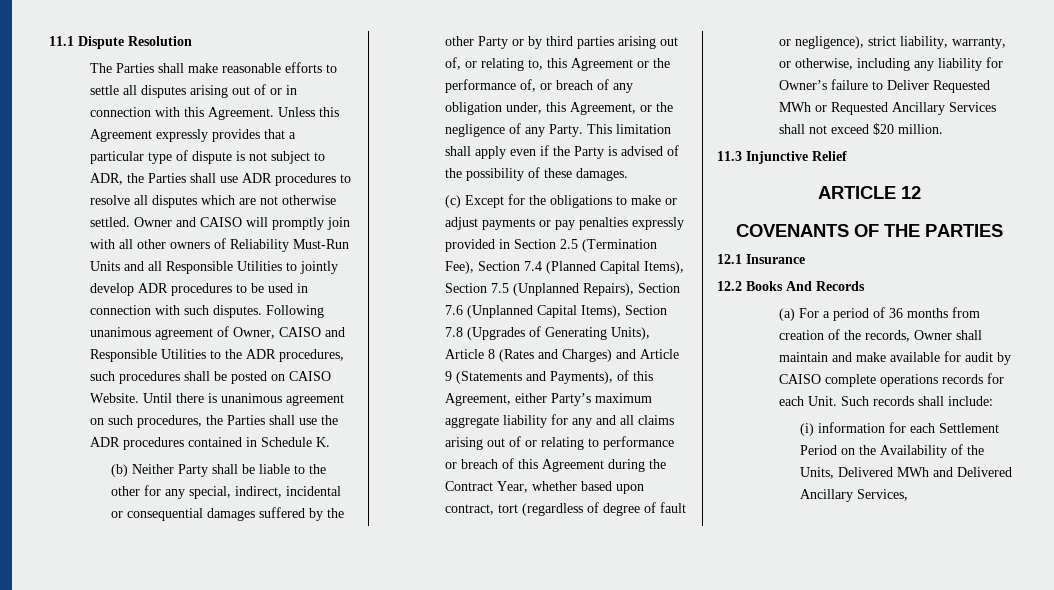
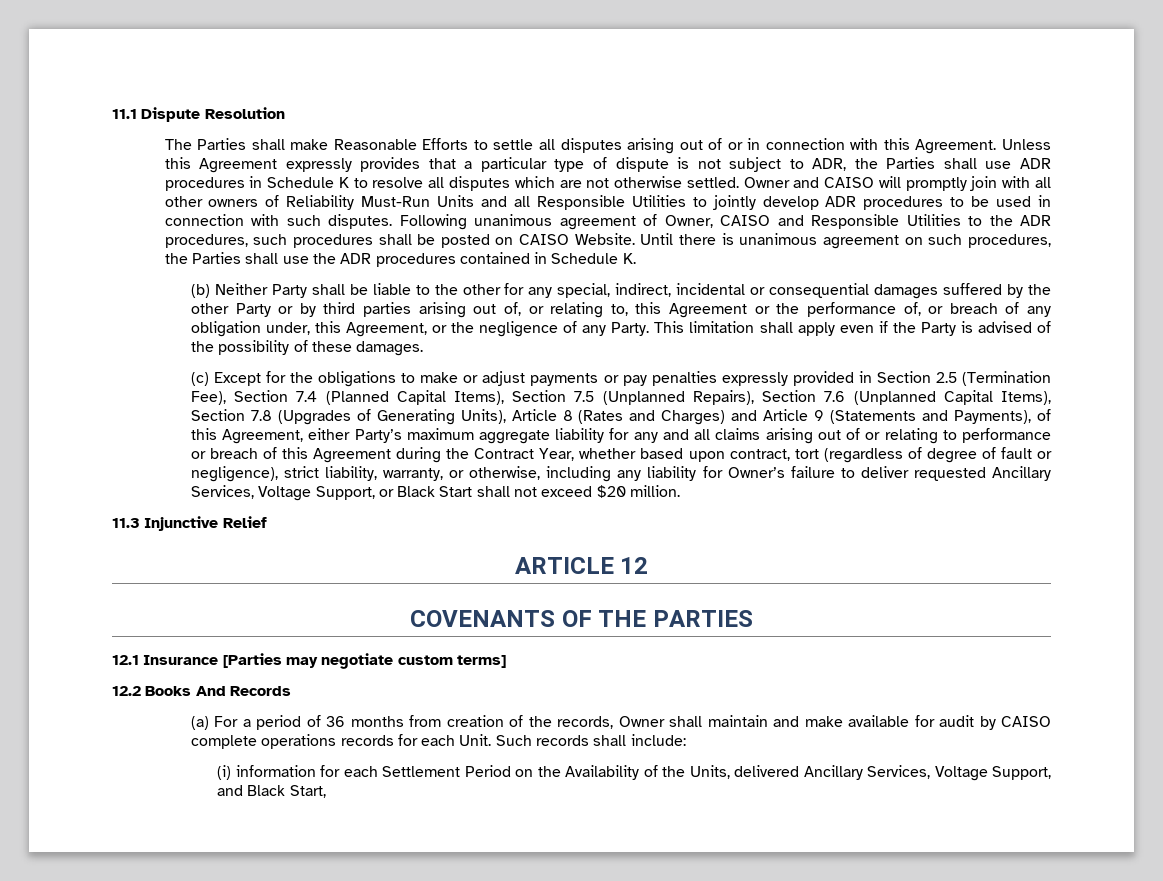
- The Parties shall make reasonable efforts to settle all disputes arising out of or in connection with this Agreement.
+ The Parties shall make Reasonable Efforts to settle all disputes arising out of or in connection with this Agreement.
- Unless this Agreement expressly provides that a particular type of dispute is not subject to ADR, the Parties shall use ADR procedures to resolve all disputes which are not otherwise settled.
+ Unless this Agreement expressly provides that a particular type of dispute is not subject to ADR, the Parties shall use ADR procedures in Schedule K to resolve all disputes which are not otherwise settled.
- (c) Except for the obligations to make or adjust payments or pay penalties expressly provided in Section 2.5 (Termination Fee), Section 7.4 (Planned Capital Items), Section 7.5 (Unplanned Repairs), Section 7.6 (Unplanned Capital Items), Section 7.8 (Upgrades of Generating Units), Article 8 (Rates and Charges) and Article 9 (Statements and Payments), of this Agreement, either Party’s maximum aggregate liability for any and all claims arising out of or relating to performance or breach of this Agreement during the Contract Year, whether based upon contract, tort (regardless of degree of fault or negligence), strict liability, warranty, or otherwise, including any liability for Owner’s failure to Deliver Requested MWh or Requested Ancillary Services shall not exceed $20 million.
+ (c) Except for the obligations to make or adjust payments or pay penalties expressly provided in Section 2.5 (Termination Fee), Section 7.4 (Planned Capital Items), Section 7.5 (Unplanned Repairs), Section 7.6 (Unplanned Capital Items), Section 7.8 (Upgrades of Generating Units), Article 8 (Rates and Charges) and Article 9 (Statements and Payments), of this Agreement, either Party’s maximum aggregate liability for any and all claims arising out of or relating to performance or breach of this Agreement during the Contract Year, whether based upon contract, tort (regardless of degree of fault or negligence), strict liability, warranty, or otherwise, including any liability for Owner’s failure to deliver requested Ancillary Services, Voltage Support, or Black Start shall not exceed $20 million.
- 12.1 Insurance
+ 12.1 Insurance [Parties may negotiate custom terms]
- (i) information for each Settlement Period on the Availability of the Units, Delivered MWh and Delivered Ancillary Services,
+ (i) information for each Settlement Period on the Availability of the Units, delivered Ancillary Services, Voltage Support, and Black Start,

